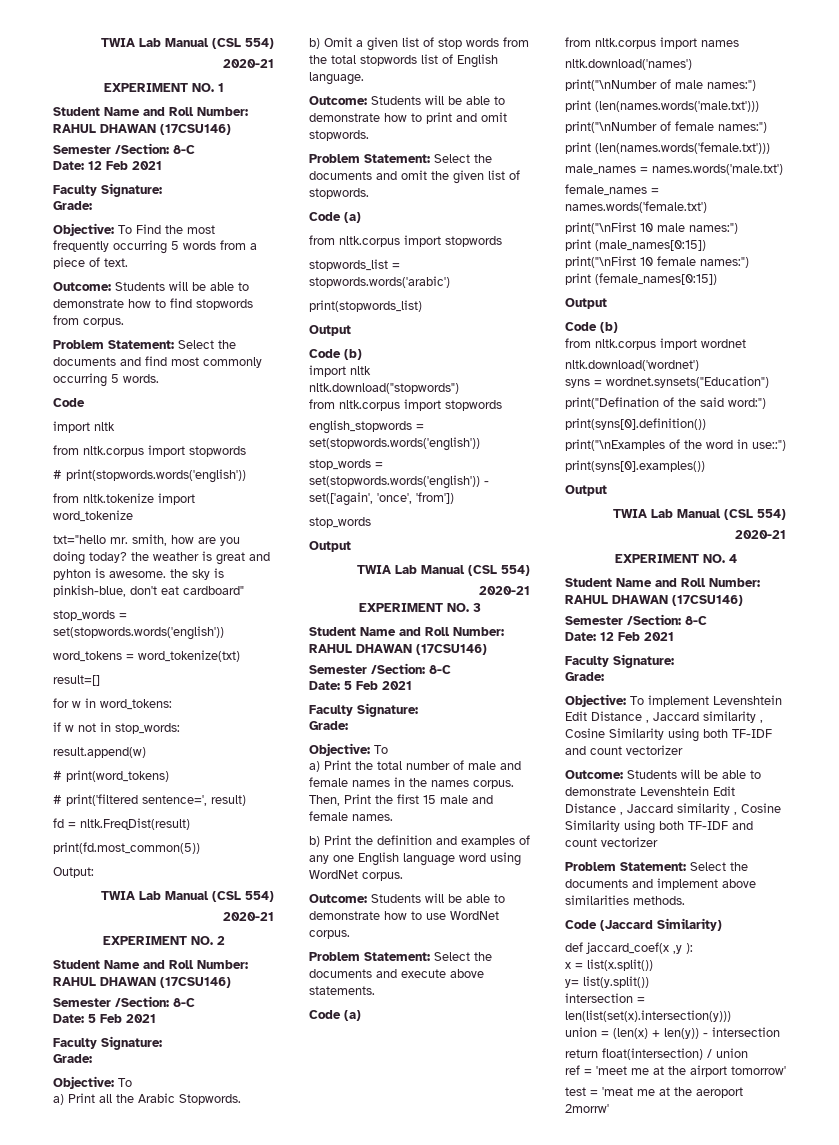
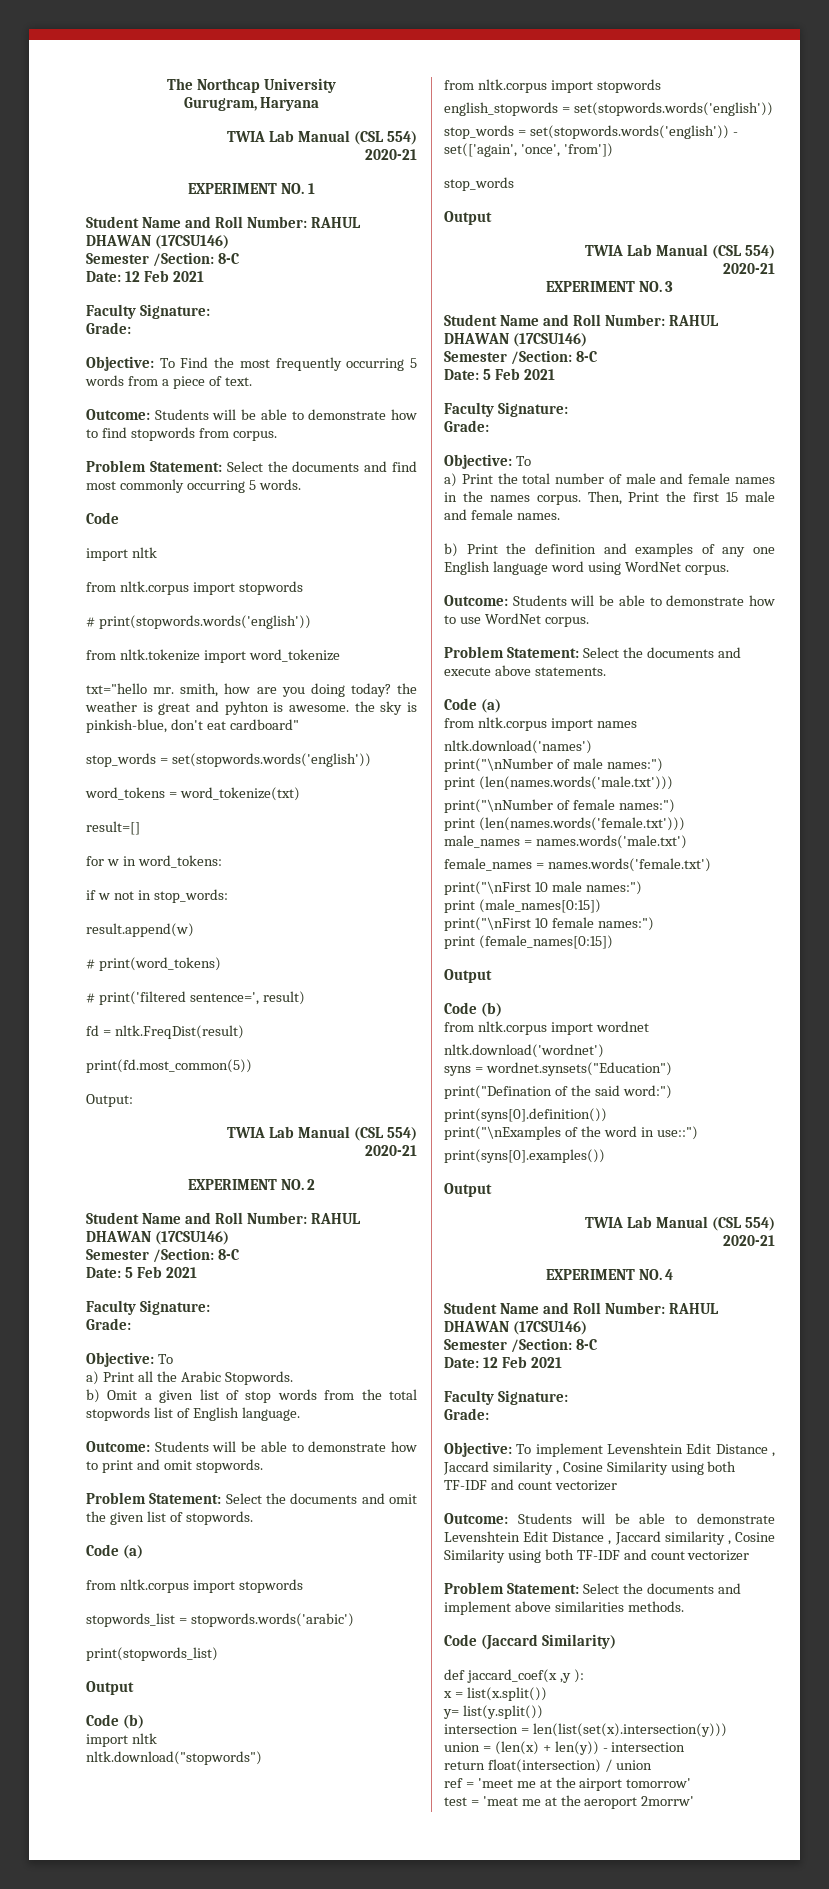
+ The Northcap University
+ Gurugram, Haryana

